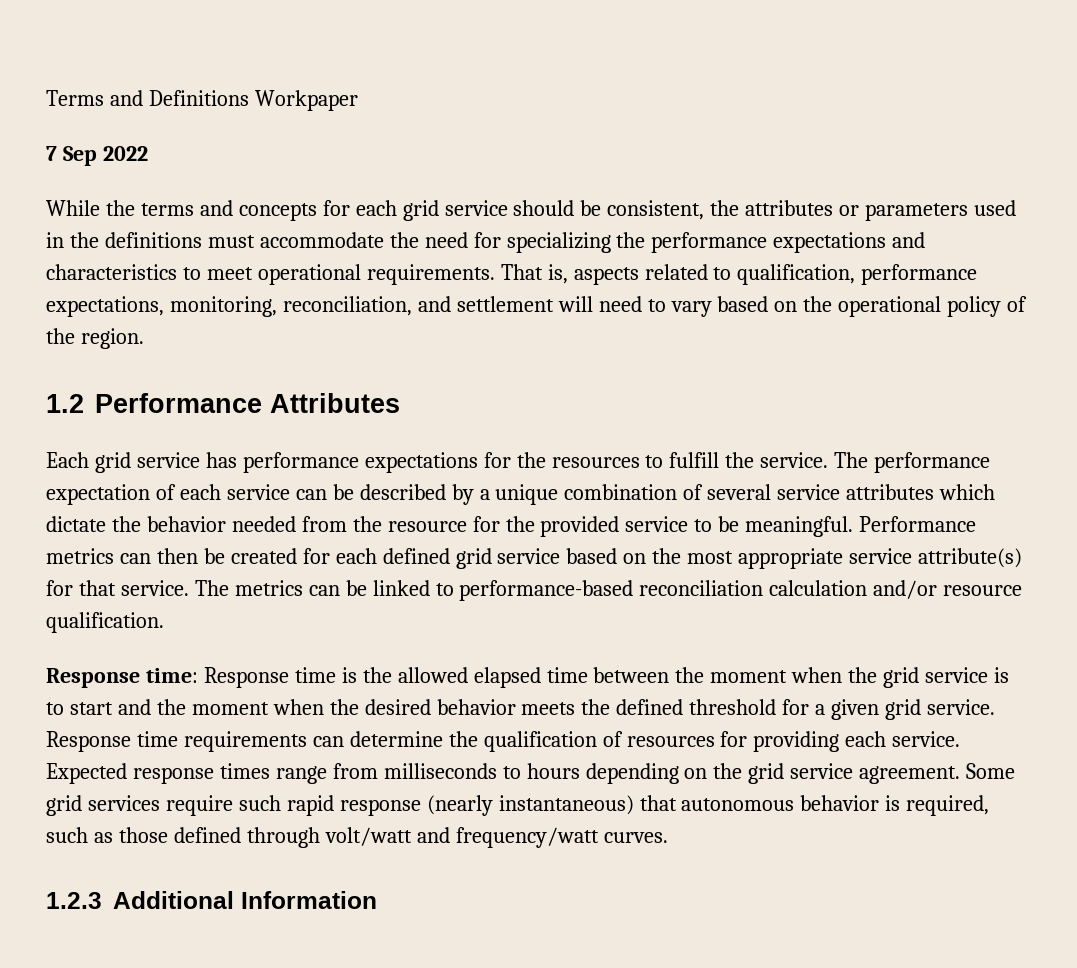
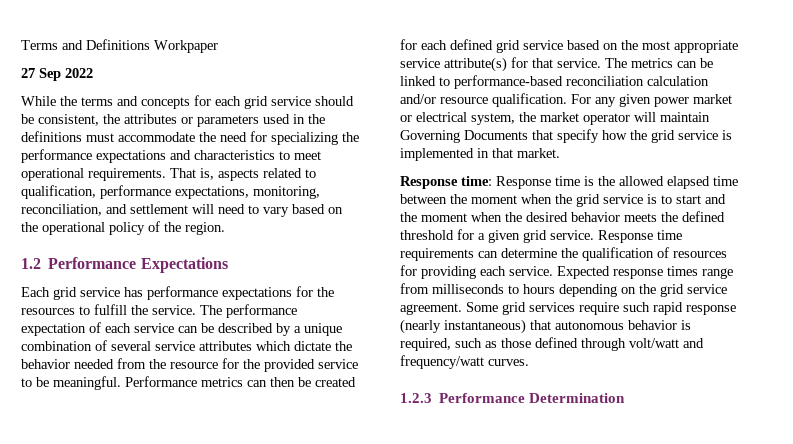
- 7 Sep 2022
+ 27 Sep 2022
- 1.2 Performance Attributes
+ 1.2 Performance Expectations
+ For any given power market or electrical system, the market operator will maintain Governing Documents that specify how the grid service is implemented in that market.
- 1.2.3 Additional Information
+ 1.2.3 Performance Determination

